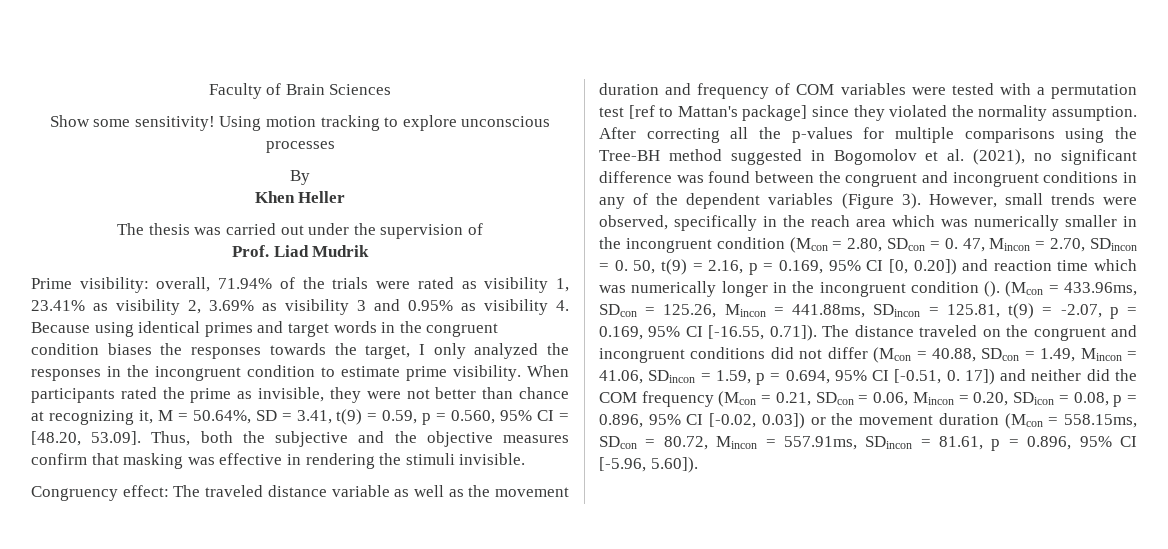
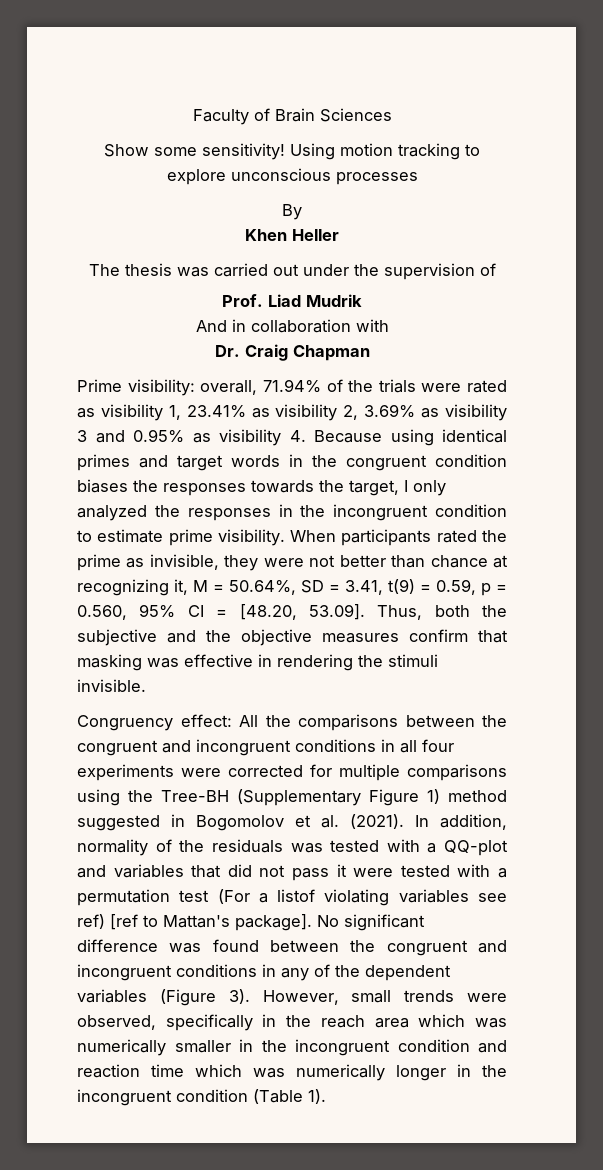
+ And in collaboration with
+ Dr. Craig Chapman
- Congruency effect: The traveled distance variable as well as the movement duration and frequency of COM variables were tested with a permutation test [ref to Mattan's package] since they violated the normality assumption. After correcting all the p-values for multiple comparisons using the Tree-BH method suggested in Bogomolov et al. (2021), no significant difference was found between the congruent and incongruent conditions in any of the dependent variables (Figure 3).
+ Congruency effect: All the comparisons between the congruent and incongruent conditions in all four experiments were corrected for multiple comparisons using the Tree-BH (Supplementary Figure 1) method suggested in Bogomolov et al. (2021). In addition, normality of the residuals was tested with a QQ-plot and variables that did not pass it were tested with a permutation test (For a listof violating variables see ref) [ref to Mattan's package]. No significant difference was found between the congruent and incongruent conditions in any of the dependent variables (Figure 3).
- However, small trends were observed, specifically in the reach area which was numerically smaller in the incongruent condition (Mcon = 2.80, SDcon = 0. 47, Mincon = 2.70, SDincon = 0. 50, t(9) = 2.16, p = 0.169, 95% CI [0, 0.20]) and reaction time which was numerically longer in the incongruent condition (). (Mcon = 433.96ms, SDcon = 125.26, Mincon = 441.88ms, SDincon = 125.81, t(9) = -2.07, p = 0.169, 95% CI [-16.55, 0.71]). The distance traveled on the congruent and incongruent conditions did not differ (Mcon = 40.88, SDcon = 1.49, Mincon = 41.06, SDincon = 1.59, p = 0.694, 95% CI [-0.51, 0. 17]) and neither did the COM frequency (Mcon = 0.21, SDcon = 0.06, Mincon = 0.20, SDicon = 0.08, p = 0.896, 95% CI [-0.02, 0.03]) or the movement duration (Mcon = 558.15ms, SDcon = 80.72, Mincon = 557.91ms, SDincon = 81.61, p = 0.896, 95% CI [-5.96, 5.60]).
+ However, small trends were observed, specifically in the reach area which was numerically smaller in the incongruent condition and reaction time which was numerically longer in the incongruent condition (Table 1).

